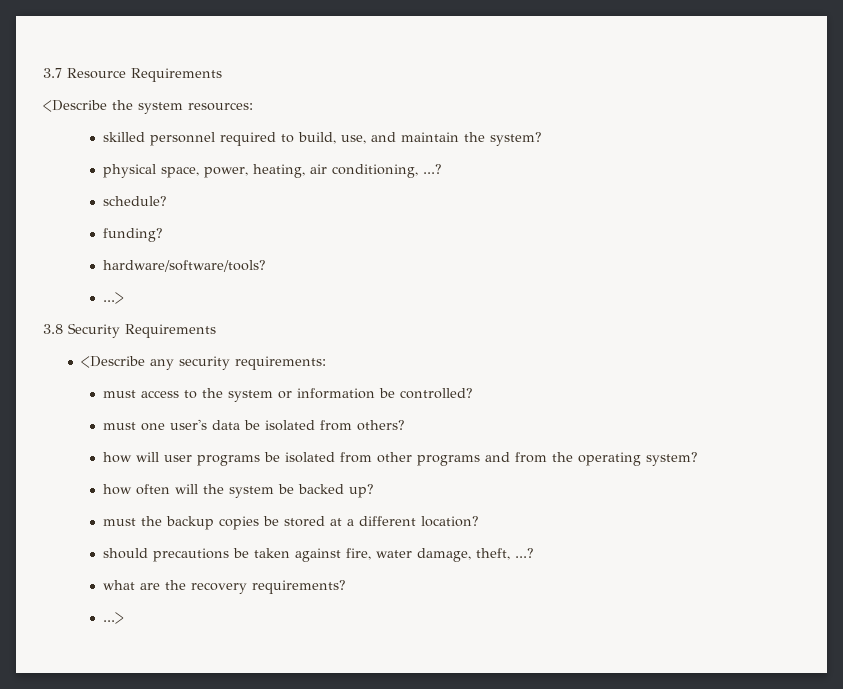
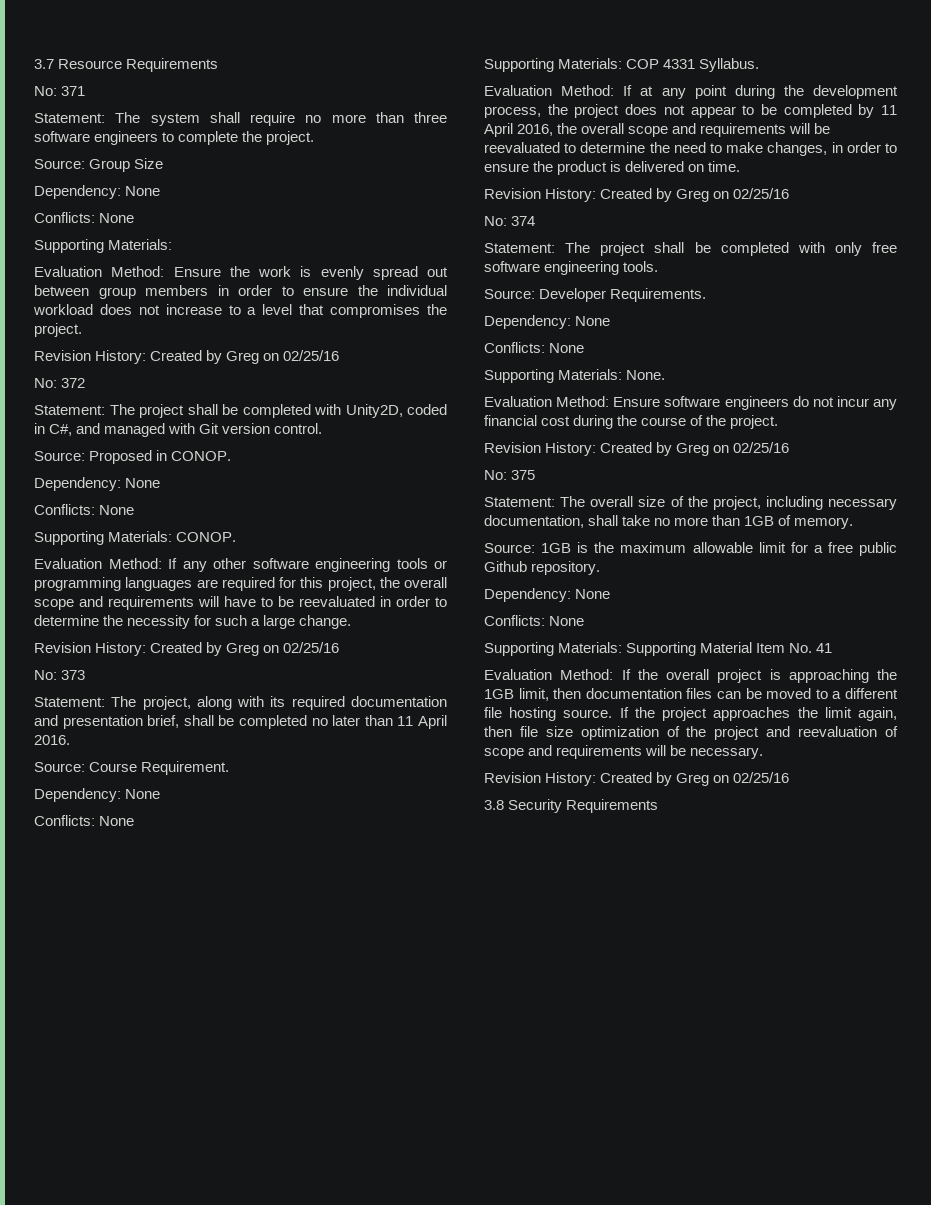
- <Describe the system resources:
- skilled personnel required to build, use, and maintain the system?
- physical space, power, heating, air conditioning, ...?
- schedule?
- funding?
- hardware/software/tools?
- ...>
+ No: 371
+ Statement: The system shall require no more than three software engineers to complete the project.
+ Source: Group Size
+ Dependency: None
+ Conflicts: None
+ Supporting Materials:
+ Evaluation Method: Ensure the work is evenly spread out between group members in order to ensure the individual workload does not increase to a level that compromises the project.
+ Revision History: Created by Greg on 02/25/16
+ No: 372
+ Statement: The project shall be completed with Unity2D, coded in C#, and managed with Git version control.
+ Source: Proposed in CONOP.
+ Dependency: None
+ Conflicts: None
+ Supporting Materials: CONOP.
+ Evaluation Method: If any other software engineering tools or programming languages are required for this project, the overall scope and requirements will have to be reevaluated in order to determine the necessity for such a large change.
+ Revision History: Created by Greg on 02/25/16
+ No: 373
+ Statement: The project, along with its required documentation and presentation brief, shall be completed no later than 11 April 2016.
+ Source: Course Requirement.
+ Dependency: None
+ Conflicts: None
+ Supporting Materials: COP 4331 Syllabus.
+ Evaluation Method: If at any point during the development process, the project does not appear to be completed by 11 April 2016, the overall scope and requirements will be reevaluated to determine the need to make changes, in order to ensure the product is delivered on time.
+ Revision History: Created by Greg on 02/25/16
+ No: 374
+ Statement: The project shall be completed with only free software engineering tools.
+ Source: Developer Requirements.
+ Dependency: None
+ Conflicts: None
+ Supporting Materials: None.
+ Evaluation Method: Ensure software engineers do not incur any financial cost during the course of the project.
+ Revision History: Created by Greg on 02/25/16
+ No: 375
+ Statement: The overall size of the project, including necessary documentation, shall take no more than 1GB of memory.
+ Source: 1GB is the maximum allowable limit for a free public Github repository.
+ Dependency: None
+ Conflicts: None
+ Supporting Materials: Supporting Material Item No. 41
+ Evaluation Method: If the overall project is approaching the 1GB limit, then documentation files can be moved to a different file hosting source. If the project approaches the limit again, then file size optimization of the project and reevaluation of scope and requirements will be necessary.
+ Revision History: Created by Greg on 02/25/16
  3.8 Security Requirements
- <Describe any security requirements:
- must access to the system or information be controlled?
- must one user's data be isolated from others?
- how will user programs be isolated from other programs and from the operating system?
- how often will the system be backed up?
- must the backup copies be stored at a different location?
- should precautions be taken against fire, water damage, theft, ...?
- what are the recovery requirements?
- ...>

